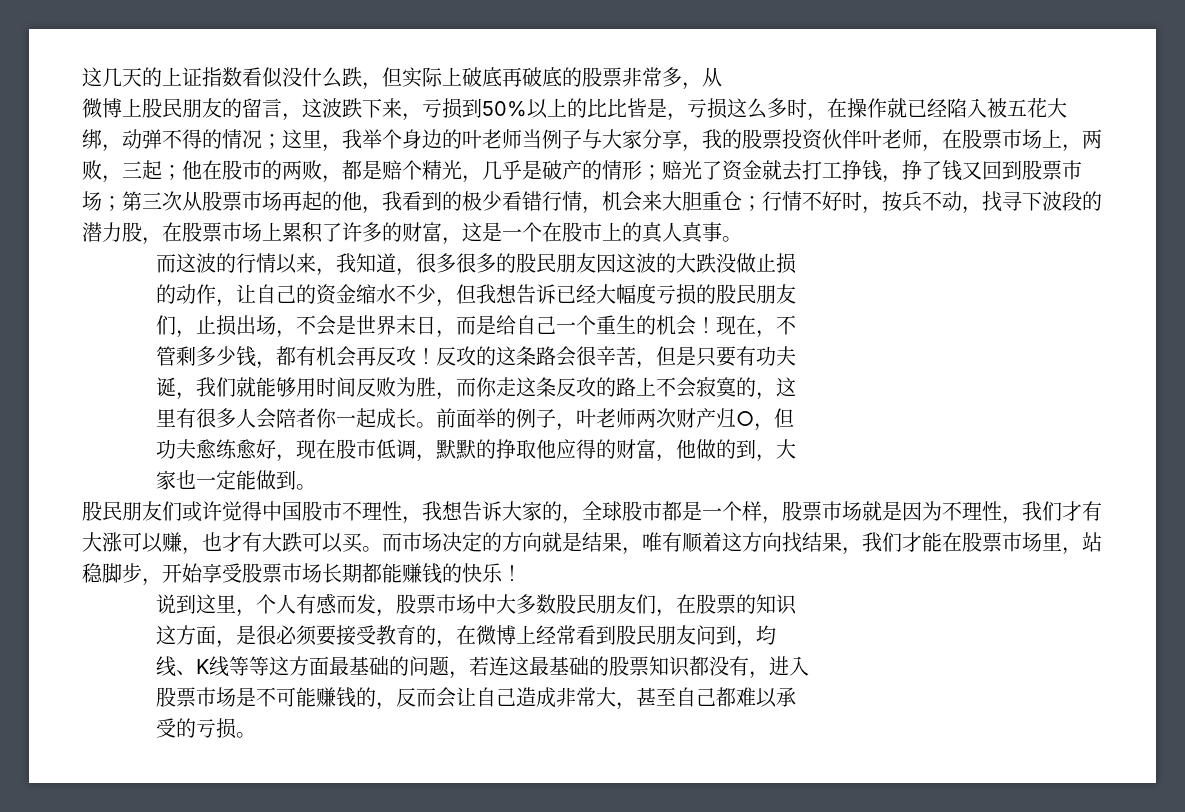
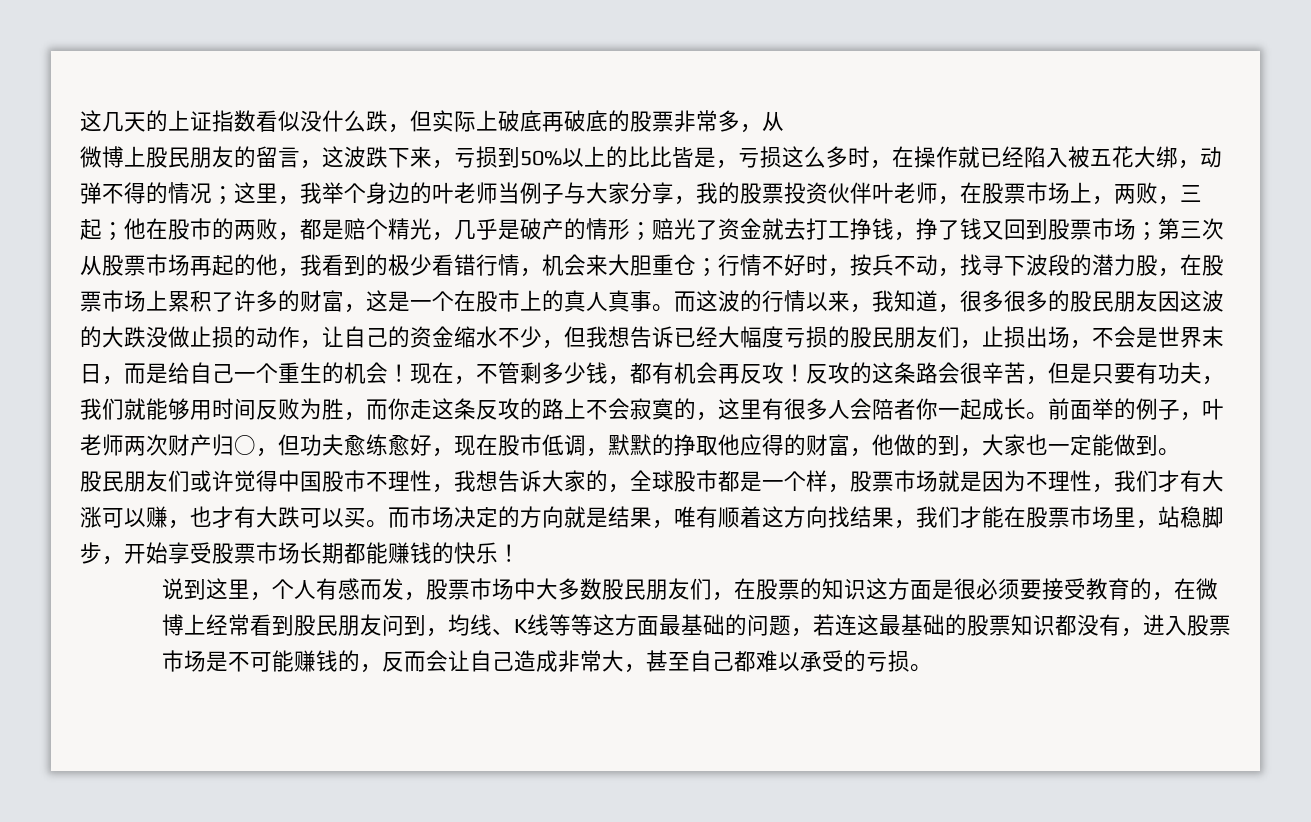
- 行情不好时，按兵不动，找寻下波段的潜力股，在股票市场上累积了许多的财富，这是一个在股市上的真人真事。
- 而这波的行情以来，我知道，很多很多的股民朋友因这波的大跌没做止损
- 的动作，让自己的资金缩水不少，但我想告诉已经大幅度亏损的股民朋友
- 们，止损出场，不会是世界末日，而是给自己一个重生的机会！
+ 行情不好时，按兵不动，找寻下波段的潜力股，在股票市场上累积了许多的财富，这是一个在股市上的真人真事。而这波的行情以来，我知道，很多很多的股民朋友因这波的大跌没做止损的动作，让自己的资金缩水不少，但我想告诉已经大幅度亏损的股民朋友们，止损出场，不会是世界末日，而是给自己一个重生的机会！
- 现在，不
- 管剩多少钱，都有机会再反攻！
+ 现在，不管剩多少钱，都有机会再反攻！
- 反攻的这条路会很辛苦，但是只要有功夫
- 诞，我们就能够用时间反败为胜，而你走这条反攻的路上不会寂寞的，这
- 里有很多人会陪者你一起成长。
+ 反攻的这条路会很辛苦，但是只要有功夫，我们就能够用时间反败为胜，而你走这条反攻的路上不会寂寞的，这里有很多人会陪者你一起成长。
- 前面举的例子，叶老师两次财产归○，但
- 功夫愈练愈好，现在股市低调，默默的挣取他应得的财富，他做的到，大
- 家也一定能做到。
+ 前面举的例子，叶老师两次财产归○，但功夫愈练愈好，现在股市低调，默默的挣取他应得的财富，他做的到，大家也一定能做到。
- 说到这里，个人有感而发，股票市场中大多数股民朋友们，在股票的知识
- 这方面，是很必须要接受教育的，在微博上经常看到股民朋友问到，均
- 线、K线等等这方面最基础的问题，若连这最基础的股票知识都没有，进入
- 股票市场是不可能赚钱的，反而会让自己造成非常大，甚至自己都难以承
- 受的亏损。
+ 说到这里，个人有感而发，股票市场中大多数股民朋友们，在股票的知识这方面是很必须要接受教育的，在微博上经常看到股民朋友问到，均线、K线等等这方面最基础的问题，若连这最基础的股票知识都没有，进入股票市场是不可能赚钱的，反而会让自己造成非常大，甚至自己都难以承受的亏损。

